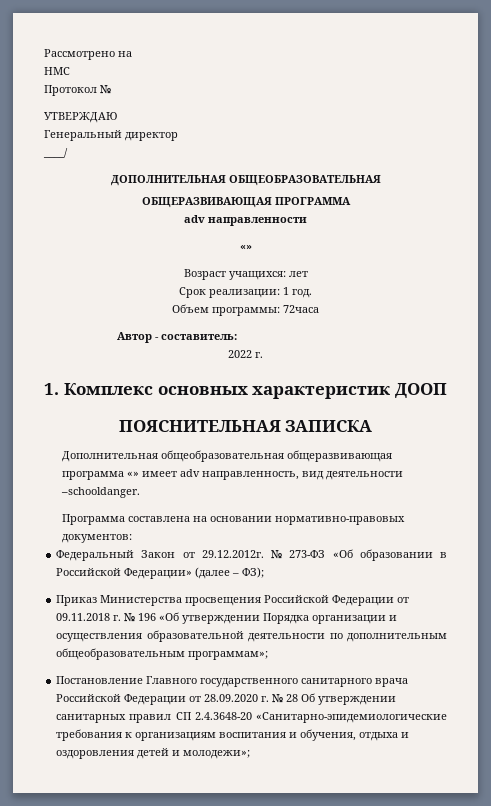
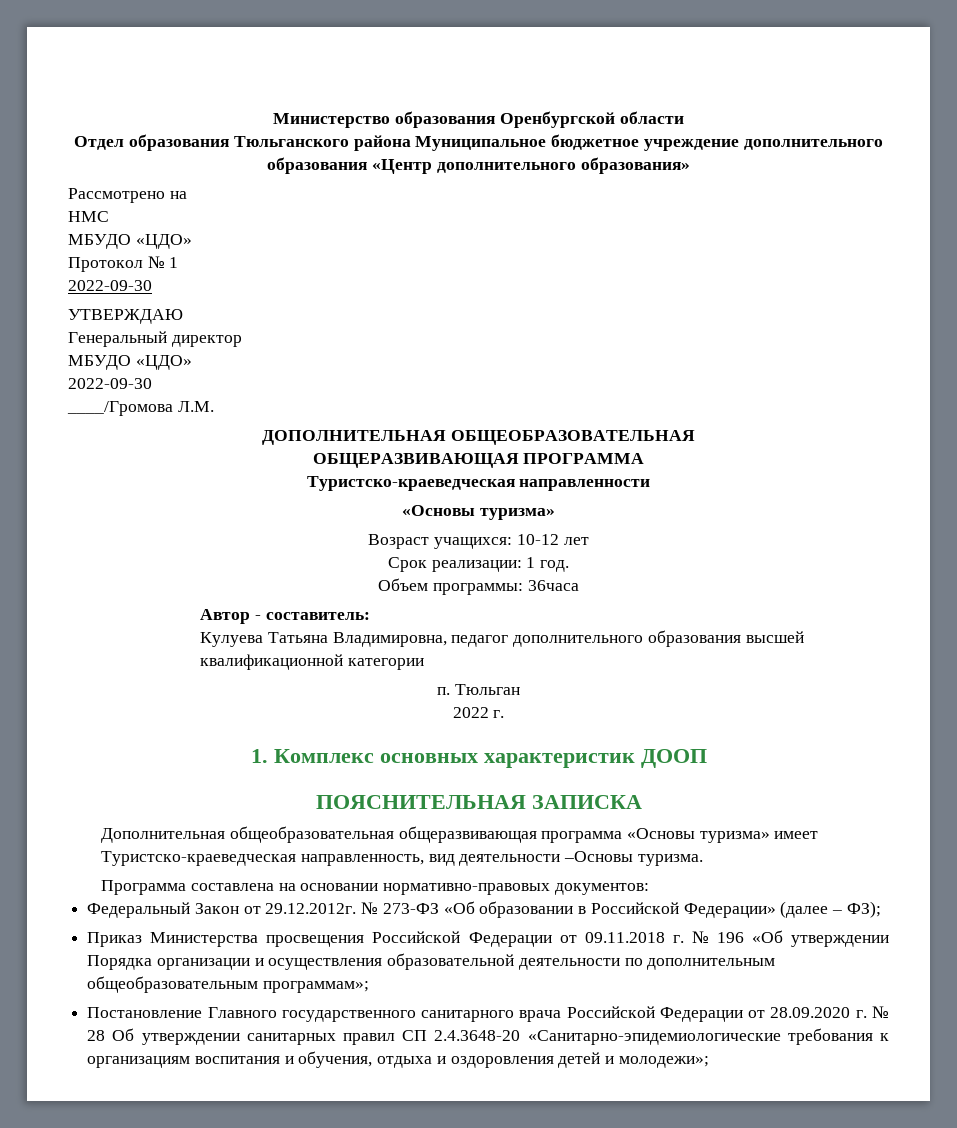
+ Министерство образования Оренбургской области
+ Отдел образования Тюльганского района Муниципальное бюджетное учреждение дополнительного образования «Центр дополнительного образования»
  НМС
+ МБУДО «ЦДО»
- Протокол №
+ Протокол № 1
+ 2022-09-30
  Генеральный директор
- ____/
+ МБУДО «ЦДО»
+ 2022-09-30
+ ____/Громова Л.М.
- adv направленности
- «»
+ Туристско-краеведческая направленности
+ «Основы туризма»
- Возраст учащихся: лет
+ Возраст учащихся: 10-12 лет
- Объем программы: 72часа
+ Объем программы: 36часа
+ Кулуева Татьяна Владимировна, педагог дополнительного образования высшей квалификационной категории
+ п. Тюльган
- Дополнительная общеобразовательная общеразвивающая программа «» имеет adv направленность, вид деятельности –schooldanger.
+ Дополнительная общеобразовательная общеразвивающая программа «Основы туризма» имеет Туристско-краеведческая направленность, вид деятельности –Основы туризма.

